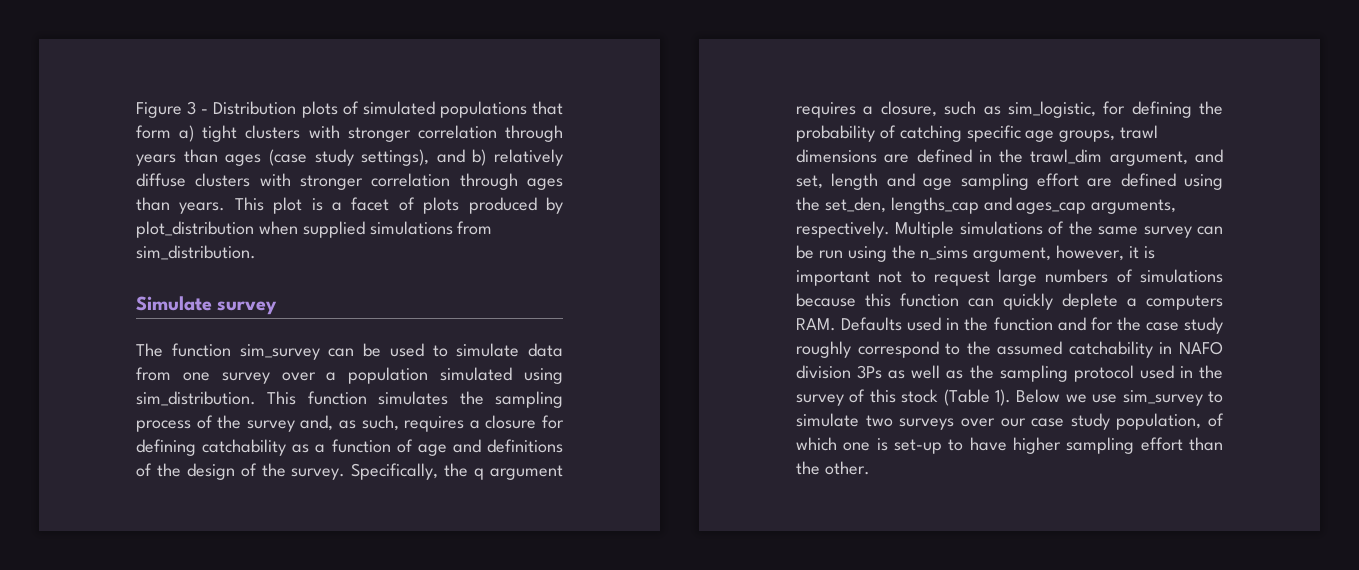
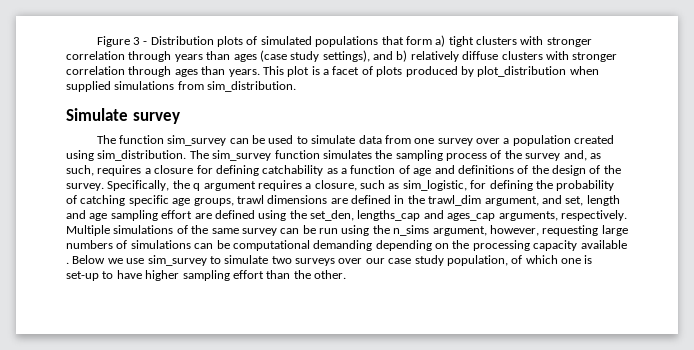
- The function sim_survey can be used to simulate data from one survey over a population simulated using sim_distribution.
+ The function sim_survey can be used to simulate data from one survey over a population created using sim_distribution.
- This function simulates the sampling process of the survey and, as such, requires a closure for defining catchability as a function of age and definitions of the design of the survey.
+ The sim_survey function simulates the sampling process of the survey and, as such, requires a closure for defining catchability as a function of age and definitions of the design of the survey.
- Multiple simulations of the same survey can be run using the n_sims argument, however, it is important not to request large numbers of simulations because this function can quickly deplete a computers RAM. Defaults used in the function and for the case study roughly correspond to the assumed catchability in NAFO division 3Ps as well as the sampling protocol used in the survey of this stock (Table 1).
+ Multiple simulations of the same survey can be run using the n_sims argument, however, requesting large numbers of simulations can be computational demanding depending on the processing capacity available .

